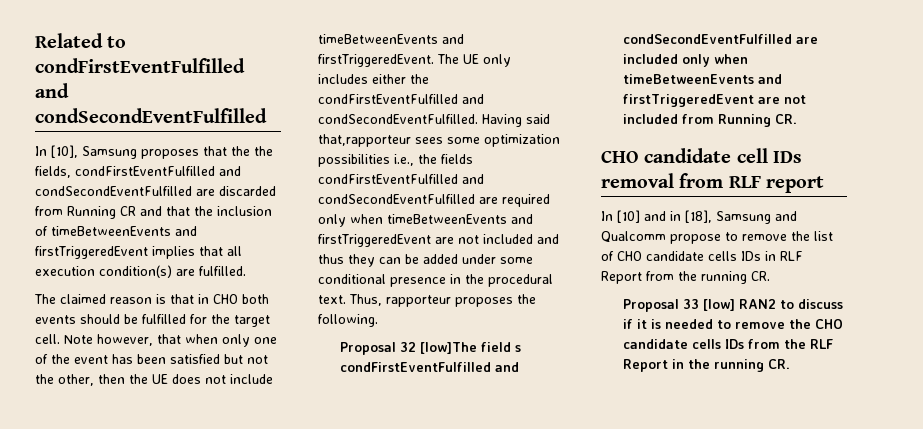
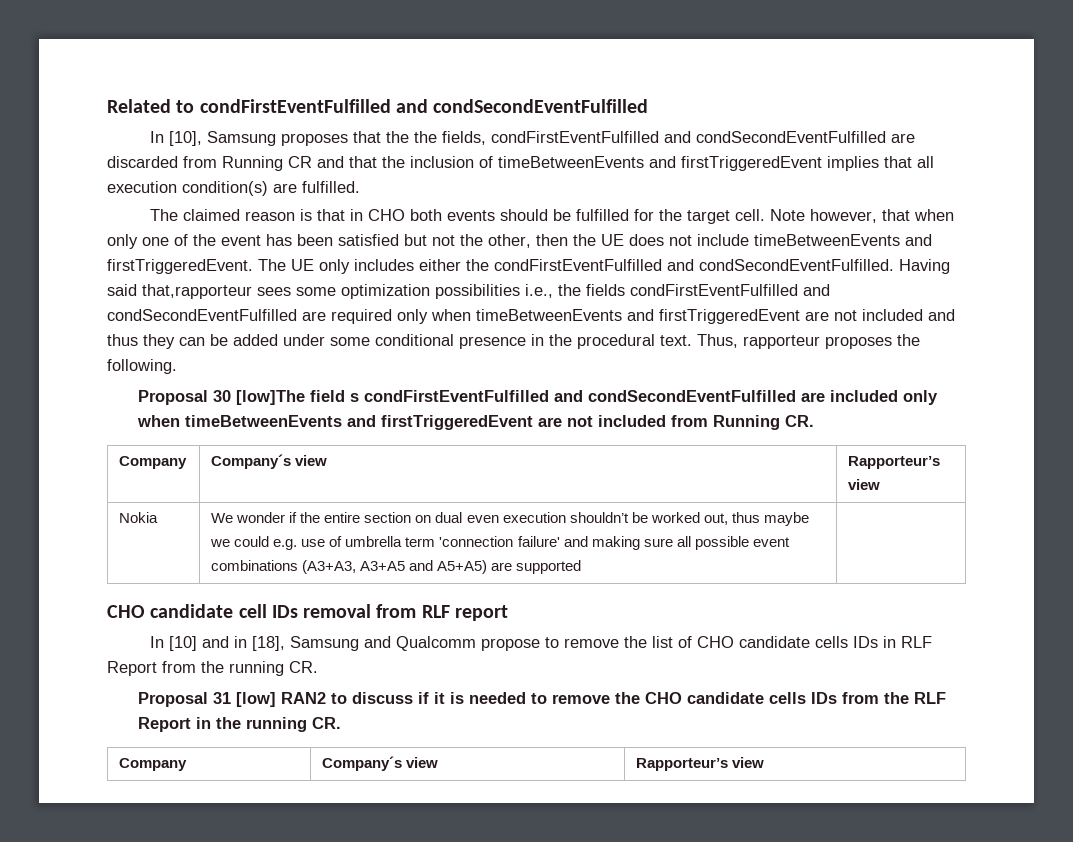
- Proposal 32 [low]The field s condFirstEventFulfilled and condSecondEventFulfilled are included only when timeBetweenEvents and firstTriggeredEvent are not included from Running CR.
+ Proposal 30 [low]The field s condFirstEventFulfilled and condSecondEventFulfilled are included only when timeBetweenEvents and firstTriggeredEvent are not included from Running CR.
+ Company | Company´s view | Rapporteur’s view
+ Nokia | We wonder if the entire section on dual even execution shouldn’t be worked out, thus maybe we could e.g. use of umbrella term 'connection failure' and making sure all possible event combinations (A3+A3, A3+A5 and A5+A5) are supported |
- Proposal 33 [low] RAN2 to discuss if it is needed to remove the CHO candidate cells IDs from the RLF Report in the running CR.
+ Proposal 31 [low] RAN2 to discuss if it is needed to remove the CHO candidate cells IDs from the RLF Report in the running CR.
+ Company | Company´s view | Rapporteur’s view

